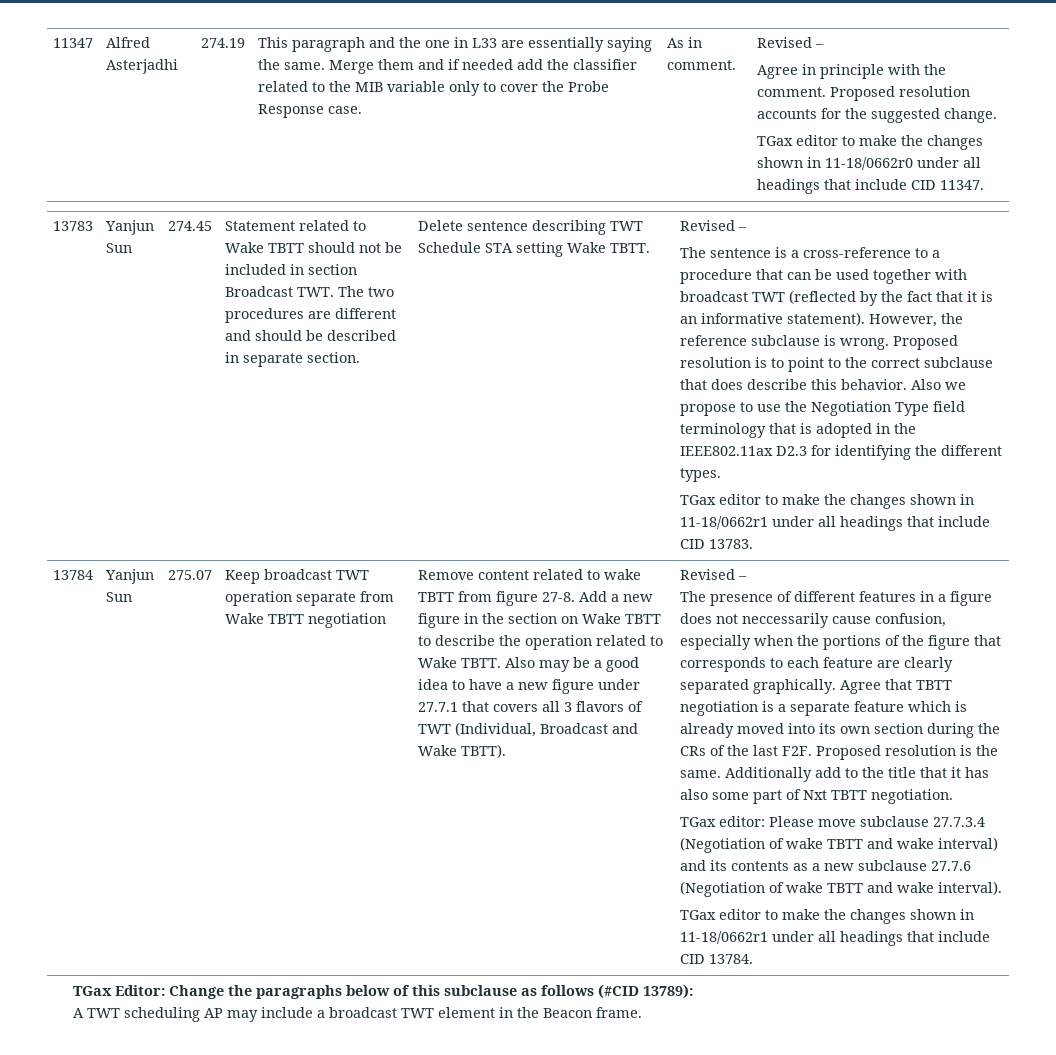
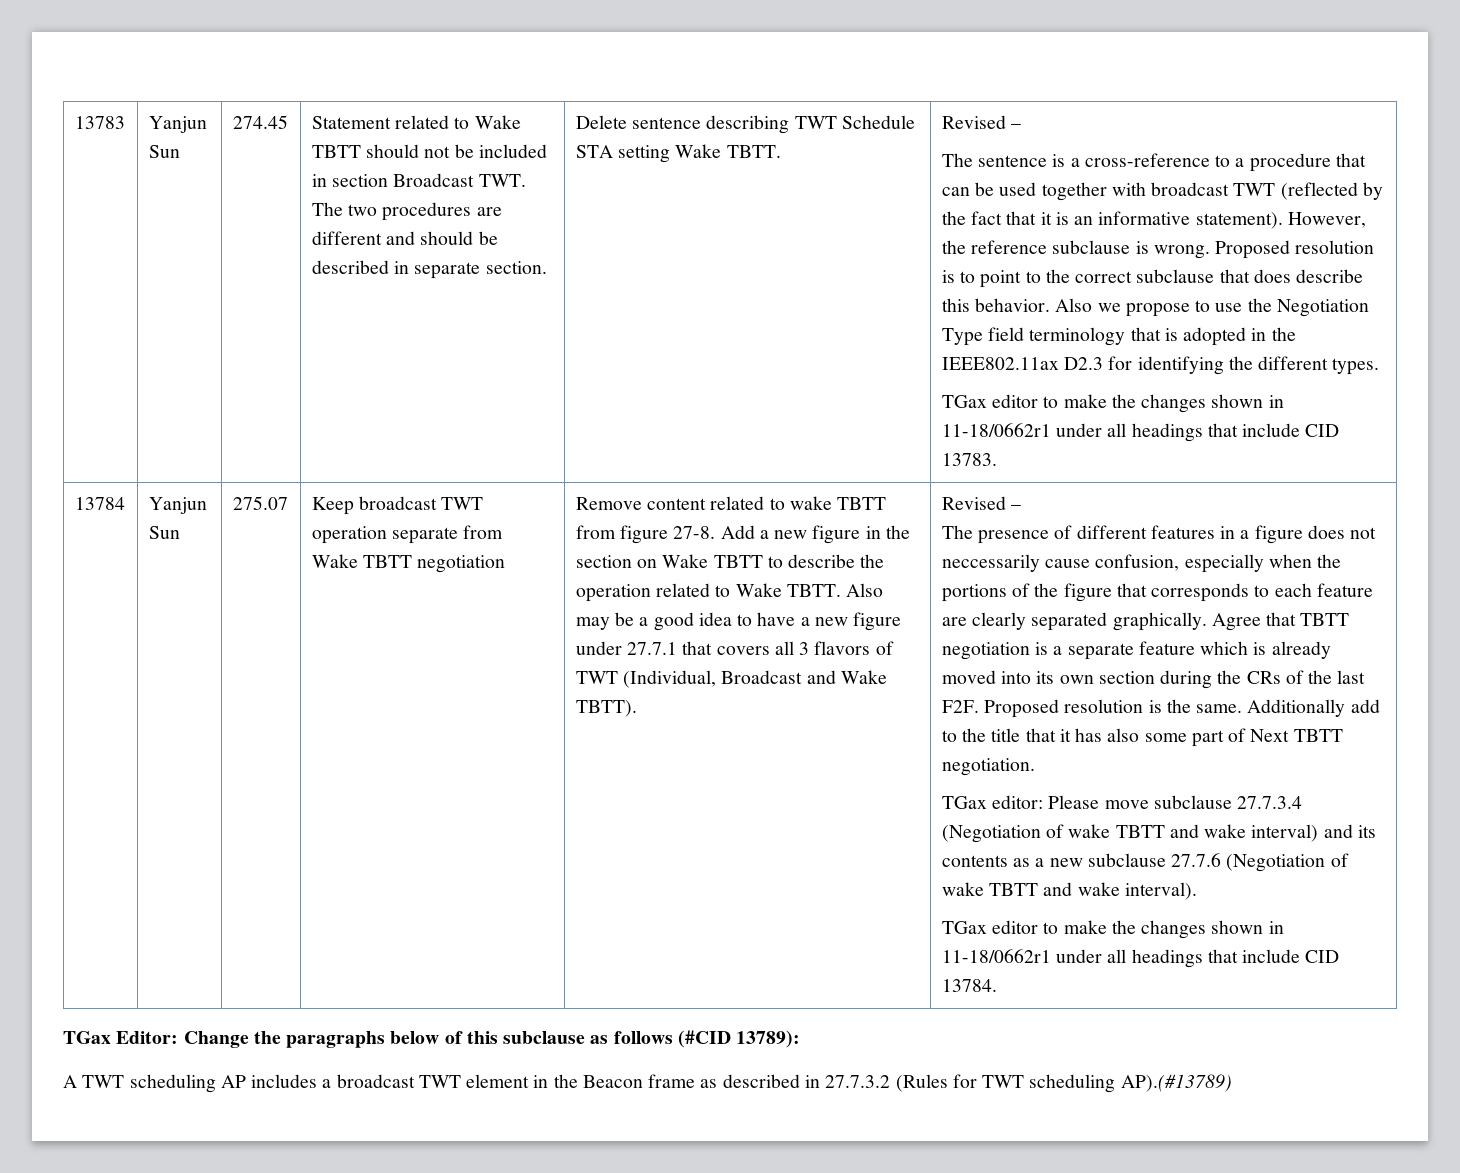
- 11347 | Alfred Asterjadhi | 274.19 | This paragraph and the one in L33 are essentially saying the same. Merge them and if needed add the classifier related to the MIB variable only to cover the Probe Response case. | As in comment. | Revised –
- Agree in principle with the comment. Proposed resolution accounts for the suggested change.
- TGax editor to make the changes shown in 11-18/0662r0 under all headings that include CID 11347.
- Additionally add to the title that it has also some part of Nxt TBTT negotiation.
+ Additionally add to the title that it has also some part of Next TBTT negotiation.
- A TWT scheduling AP may include a broadcast TWT element in the Beacon frame.
+ A TWT scheduling AP includes a broadcast TWT element in the Beacon frame as described in 27.7.3.2 (Rules for TWT scheduling AP).(#13789)

